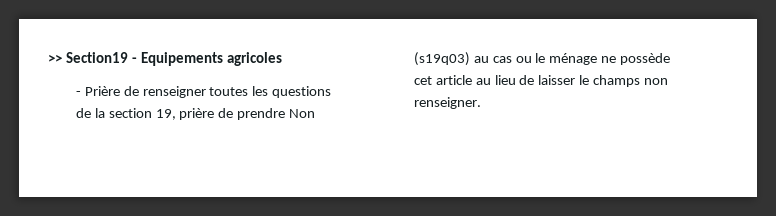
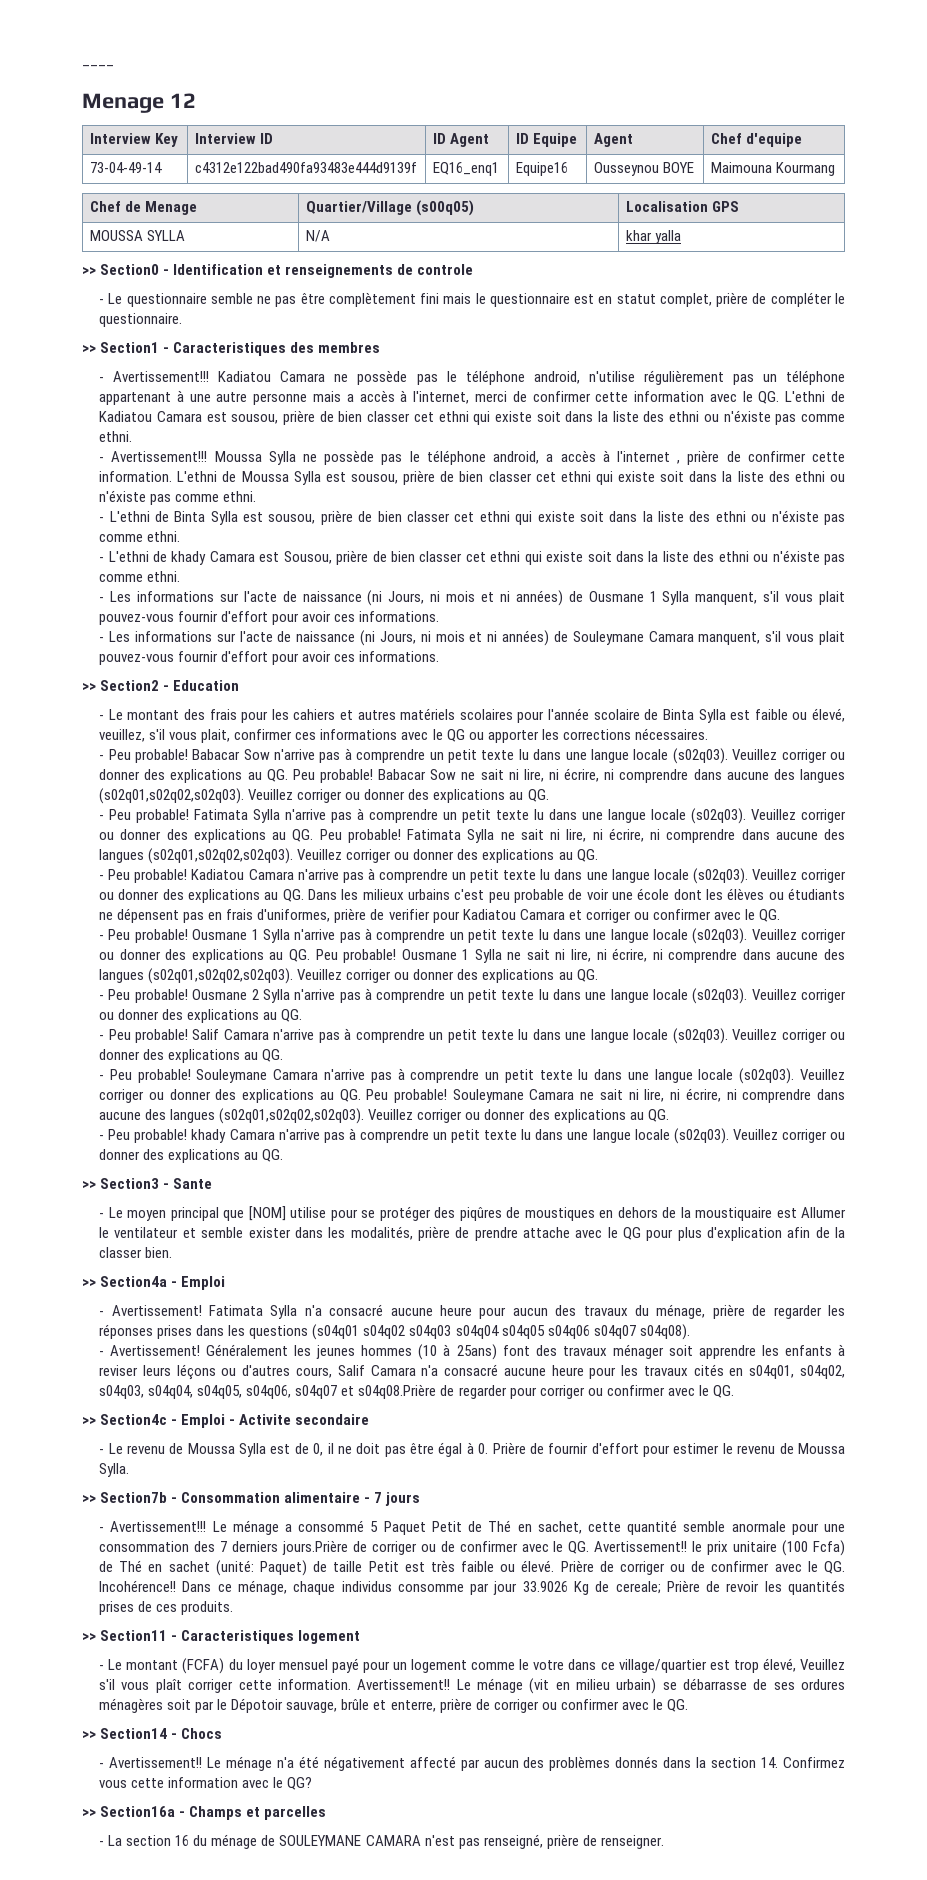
- >> Section19 - Equipements agricoles
- - Prière de renseigner toutes les questions de la section 19, prière de prendre Non (s19q03) au cas ou le ménage ne possède cet article au lieu de laisser le champs non renseigner.
+ ____
+ Menage 12
+ Interview Key | Interview ID | ID Agent | ID Equipe | Agent | Chef d'equipe
+ 73-04-49-14 | c4312e122bad490fa93483e444d9139f | EQ16_enq1 | Equipe16 | Ousseynou BOYE | Maimouna Kourmang
+ Chef de Menage | Quartier/Village (s00q05) | Localisation GPS
+ MOUSSA SYLLA | N/A | khar yalla
+ >> Section0 - Identification et renseignements de controle
+ - Le questionnaire semble ne pas être complètement fini mais le questionnaire est en statut complet, prière de compléter le questionnaire.
+ >> Section1 - Caracteristiques des membres
+ - Avertissement!!! Kadiatou Camara ne possède pas le téléphone android, n'utilise régulièrement pas un téléphone appartenant à une autre personne mais a accès à l'internet, merci de confirmer cette information avec le QG. L'ethni de Kadiatou Camara est sousou, prière de bien classer cet ethni qui existe soit dans la liste des ethni ou n'éxiste pas comme ethni.
+ - Avertissement!!! Moussa Sylla ne possède pas le téléphone android, a accès à l'internet , prière de confirmer cette information. L'ethni de Moussa Sylla est sousou, prière de bien classer cet ethni qui existe soit dans la liste des ethni ou n'éxiste pas comme ethni.
+ - L'ethni de Binta Sylla est sousou, prière de bien classer cet ethni qui existe soit dans la liste des ethni ou n'éxiste pas comme ethni.
+ - L'ethni de khady Camara est Sousou, prière de bien classer cet ethni qui existe soit dans la liste des ethni ou n'éxiste pas comme ethni.
+ - Les informations sur l'acte de naissance (ni Jours, ni mois et ni années) de Ousmane 1 Sylla manquent, s'il vous plait pouvez-vous fournir d'effort pour avoir ces informations.
+ - Les informations sur l'acte de naissance (ni Jours, ni mois et ni années) de Souleymane Camara manquent, s'il vous plait pouvez-vous fournir d'effort pour avoir ces informations.
+ >> Section2 - Education
+ - Le montant des frais pour les cahiers et autres matériels scolaires pour l'année scolaire de Binta Sylla est faible ou élevé, veuillez, s'il vous plait, confirmer ces informations avec le QG ou apporter les corrections nécessaires.
+ - Peu probable! Babacar Sow n'arrive pas à comprendre un petit texte lu dans une langue locale (s02q03). Veuillez corriger ou donner des explications au QG. Peu probable! Babacar Sow ne sait ni lire, ni écrire, ni comprendre dans aucune des langues (s02q01,s02q02,s02q03). Veuillez corriger ou donner des explications au QG.
+ - Peu probable! Fatimata Sylla n'arrive pas à comprendre un petit texte lu dans une langue locale (s02q03). Veuillez corriger ou donner des explications au QG. Peu probable! Fatimata Sylla ne sait ni lire, ni écrire, ni comprendre dans aucune des langues (s02q01,s02q02,s02q03). Veuillez corriger ou donner des explications au QG.
+ - Peu probable! Kadiatou Camara n'arrive pas à comprendre un petit texte lu dans une langue locale (s02q03). Veuillez corriger ou donner des explications au QG. Dans les milieux urbains c'est peu probable de voir une école dont les élèves ou étudiants ne dépensent pas en frais d'uniformes, prière de verifier pour Kadiatou Camara et corriger ou confirmer avec le QG.
+ - Peu probable! Ousmane 1 Sylla n'arrive pas à comprendre un petit texte lu dans une langue locale (s02q03). Veuillez corriger ou donner des explications au QG. Peu probable! Ousmane 1 Sylla ne sait ni lire, ni écrire, ni comprendre dans aucune des langues (s02q01,s02q02,s02q03). Veuillez corriger ou donner des explications au QG.
+ - Peu probable! Ousmane 2 Sylla n'arrive pas à comprendre un petit texte lu dans une langue locale (s02q03). Veuillez corriger ou donner des explications au QG.
+ - Peu probable! Salif Camara n'arrive pas à comprendre un petit texte lu dans une langue locale (s02q03). Veuillez corriger ou donner des explications au QG.
+ - Peu probable! Souleymane Camara n'arrive pas à comprendre un petit texte lu dans une langue locale (s02q03). Veuillez corriger ou donner des explications au QG. Peu probable! Souleymane Camara ne sait ni lire, ni écrire, ni comprendre dans aucune des langues (s02q01,s02q02,s02q03). Veuillez corriger ou donner des explications au QG.
+ - Peu probable! khady Camara n'arrive pas à comprendre un petit texte lu dans une langue locale (s02q03). Veuillez corriger ou donner des explications au QG.
+ >> Section3 - Sante
+ - Le moyen principal que [NOM] utilise pour se protéger des piqûres de moustiques en dehors de la moustiquaire est Allumer le ventilateur et semble exister dans les modalités, prière de prendre attache avec le QG pour plus d'explication afin de la classer bien.
+ >> Section4a - Emploi
+ - Avertissement! Fatimata Sylla n'a consacré aucune heure pour aucun des travaux du ménage, prière de regarder les réponses prises dans les questions (s04q01 s04q02 s04q03 s04q04 s04q05 s04q06 s04q07 s04q08).
+ - Avertissement! Généralement les jeunes hommes (10 à 25ans) font des travaux ménager soit apprendre les enfants à reviser leurs léçons ou d'autres cours, Salif Camara n'a consacré aucune heure pour les travaux cités en s04q01, s04q02, s04q03, s04q04, s04q05, s04q06, s04q07 et s04q08.Prière de regarder pour corriger ou confirmer avec le QG.
+ >> Section4c - Emploi - Activite secondaire
+ - Le revenu de Moussa Sylla est de 0, il ne doit pas être égal à 0. Prière de fournir d'effort pour estimer le revenu de Moussa Sylla.
+ >> Section7b - Consommation alimentaire - 7 jours
+ - Avertissement!!! Le ménage a consommé 5 Paquet Petit de Thé en sachet, cette quantité semble anormale pour une consommation des 7 derniers jours.Prière de corriger ou de confirmer avec le QG. Avertissement!! le prix unitaire (100 Fcfa) de Thé en sachet (unité: Paquet) de taille Petit est très faible ou élevé. Prière de corriger ou de confirmer avec le QG. Incohérence!! Dans ce ménage, chaque individus consomme par jour 33.9026 Kg de cereale; Prière de revoir les quantités prises de ces produits.
+ >> Section11 - Caracteristiques logement
+ - Le montant (FCFA) du loyer mensuel payé pour un logement comme le votre dans ce village/quartier est trop élevé, Veuillez s'il vous plaît corriger cette information. Avertissement!! Le ménage (vit en milieu urbain) se débarrasse de ses ordures ménagères soit par le Dépotoir sauvage, brûle et enterre, prière de corriger ou confirmer avec le QG.
+ >> Section14 - Chocs
+ - Avertissement!! Le ménage n'a été négativement affecté par aucun des problèmes donnés dans la section 14. Confirmez vous cette information avec le QG?
+ >> Section16a - Champs et parcelles
+ - La section 16 du ménage de SOULEYMANE CAMARA n'est pas renseigné, prière de renseigner.

